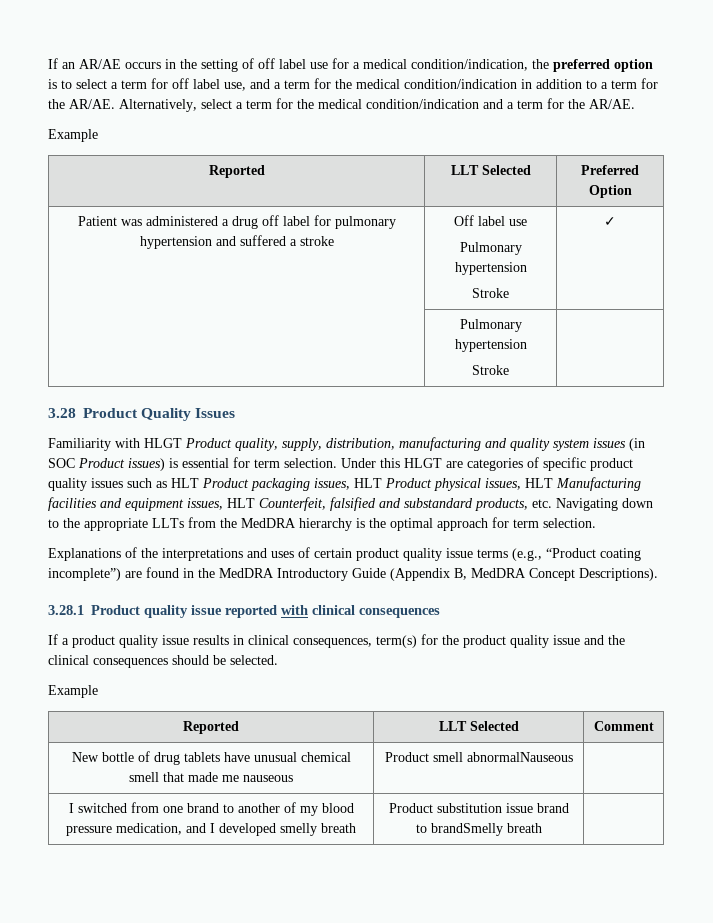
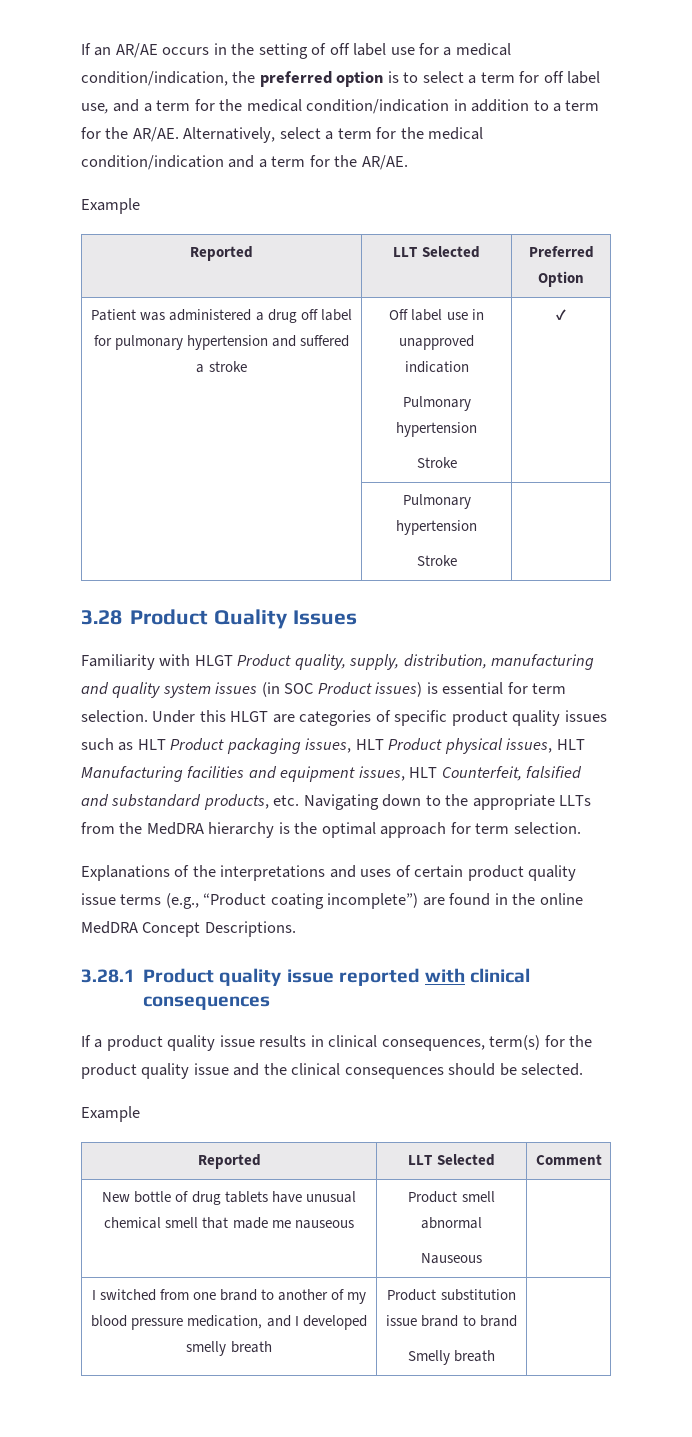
- Patient was administered a drug off label for pulmonary hypertension and suffered a stroke | Off label use
+ Patient was administered a drug off label for pulmonary hypertension and suffered a stroke | Off label use in unapproved indication
- Explanations of the interpretations and uses of certain product quality issue terms (e.g., “Product coating incomplete”) are found in the MedDRA Introductory Guide (Appendix B, MedDRA Concept Descriptions).
+ Explanations of the interpretations and uses of certain product quality issue terms (e.g., “Product coating incomplete”) are found in the online MedDRA Concept Descriptions.
- New bottle of drug tablets have unusual chemical smell that made me nauseous | Product smell abnormalNauseous |
+ New bottle of drug tablets have unusual chemical smell that made me nauseous | Product smell abnormal
+ Nauseous |
- I switched from one brand to another of my blood pressure medication, and I developed smelly breath | Product substitution issue brand to brandSmelly breath |
+ I switched from one brand to another of my blood pressure medication, and I developed smelly breath | Product substitution issue brand to brand
+ Smelly breath |

